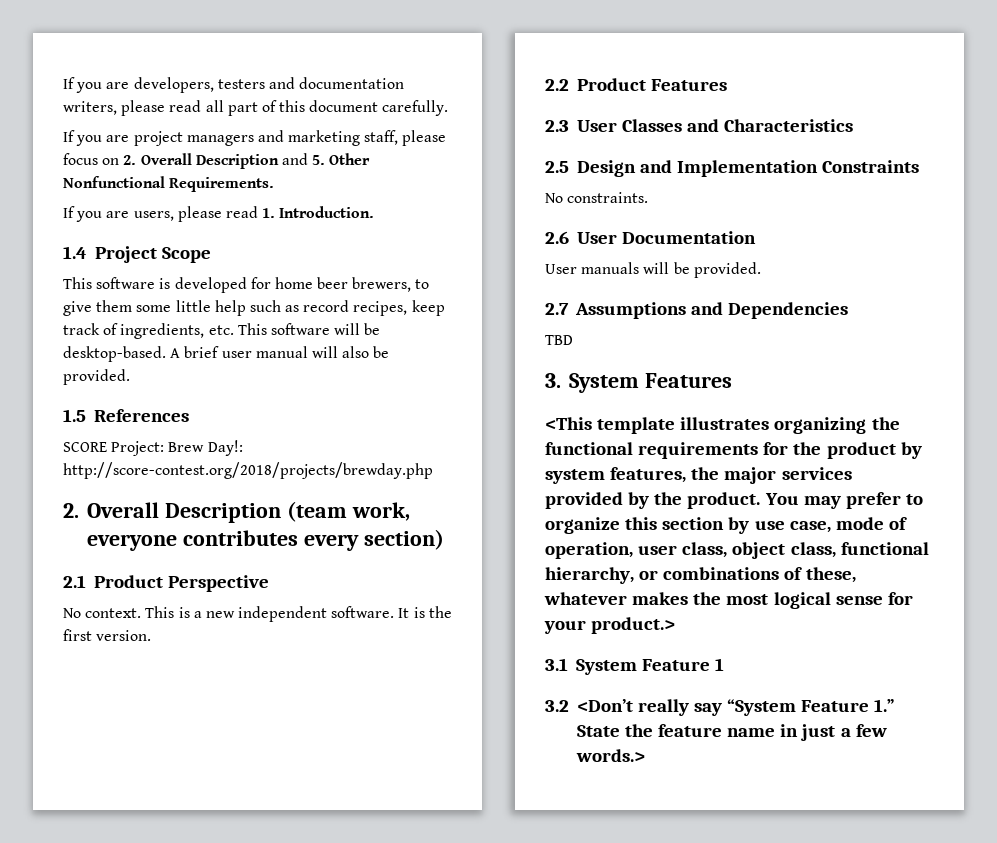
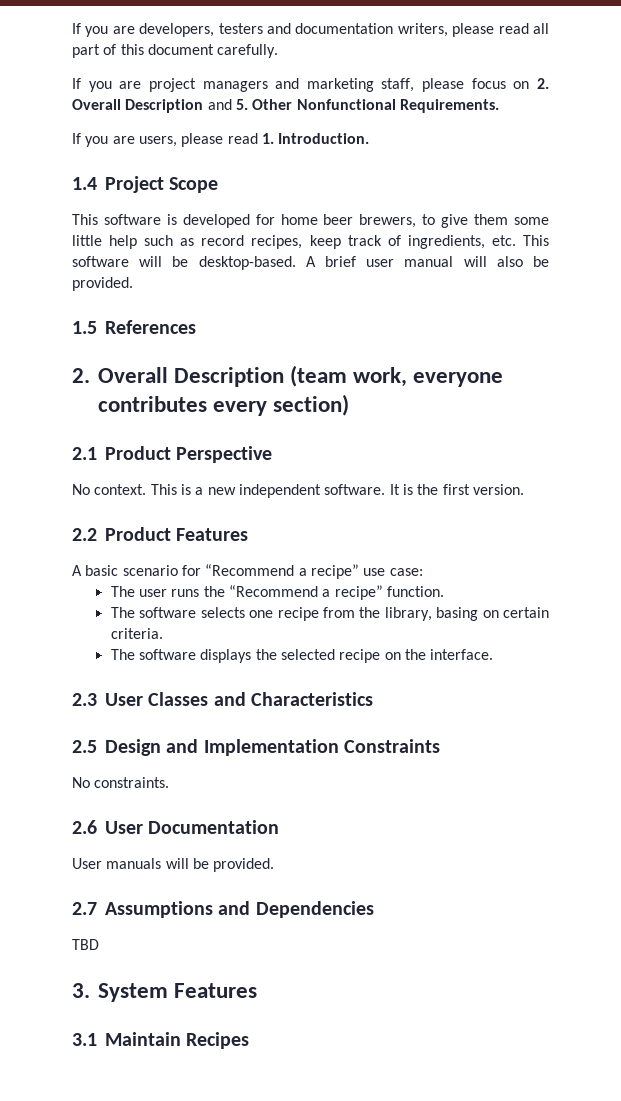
- SCORE Project: Brew Day!: http://score-contest.org/2018/projects/brewday.php
+ A basic scenario for “Recommend a recipe” use case:
+ The user runs the “Recommend a recipe” function.
+ The software selects one recipe from the library, basing on certain criteria.
+ The software displays the selected recipe on the interface.
- <This template illustrates organizing the functional requirements for the product by system features, the major services provided by the product. You may prefer to organize this section by use case, mode of operation, user class, object class, functional hierarchy, or combinations of these, whatever makes the most logical sense for your product.>
- 3.1 System Feature 1
- 3.2 <Don’t really say “System Feature 1.” State the feature name in just a few words.>
+ 3.1 Maintain Recipes

